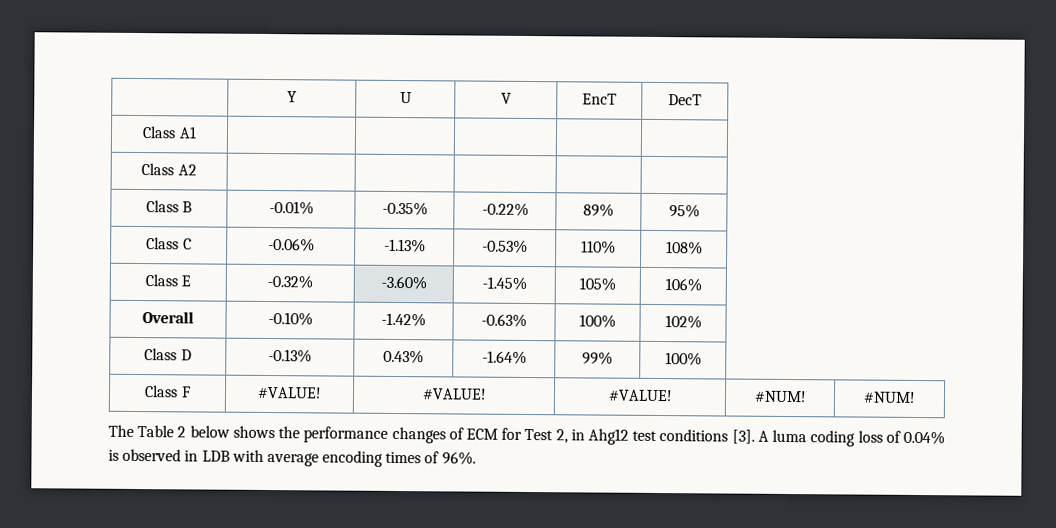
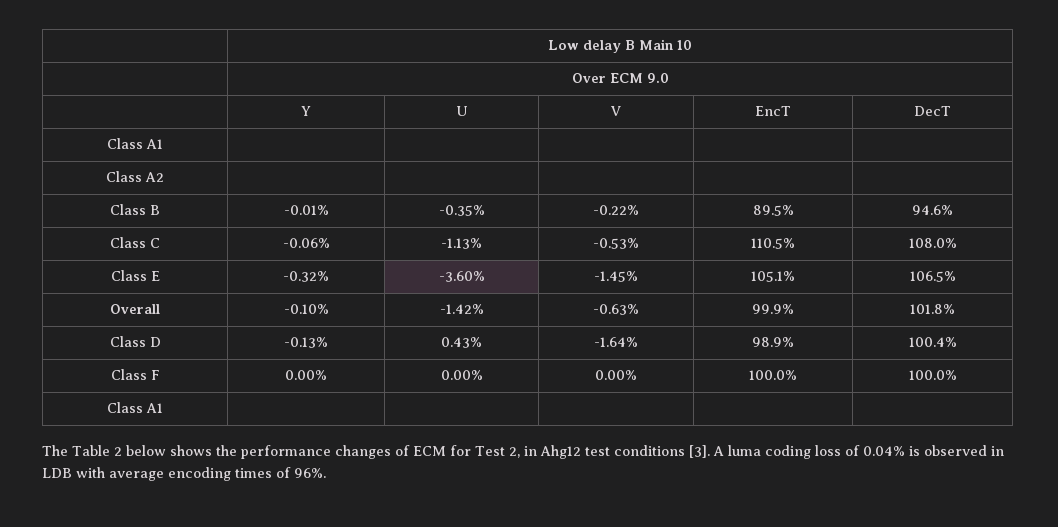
+ | Low delay B Main 10
+ | Over ECM 9.0
- Class B | -0.01% | -0.35% | -0.22% | 89% | 95%
+ Class B | -0.01% | -0.35% | -0.22% | 89.5% | 94.6%
- Class C | -0.06% | -1.13% | -0.53% | 110% | 108%
+ Class C | -0.06% | -1.13% | -0.53% | 110.5% | 108.0%
- Class E | -0.32% | -3.60% | -1.45% | 105% | 106%
+ Class E | -0.32% | -3.60% | -1.45% | 105.1% | 106.5%
- Overall | -0.10% | -1.42% | -0.63% | 100% | 102%
+ Overall | -0.10% | -1.42% | -0.63% | 99.9% | 101.8%
- Class D | -0.13% | 0.43% | -1.64% | 99% | 100%
+ Class D | -0.13% | 0.43% | -1.64% | 98.9% | 100.4%
- Class F | #VALUE! | #VALUE! | #VALUE! | #NUM! | #NUM!
+ Class F | 0.00% | 0.00% | 0.00% | 100.0% | 100.0%
+ Class A1 | | | | |

